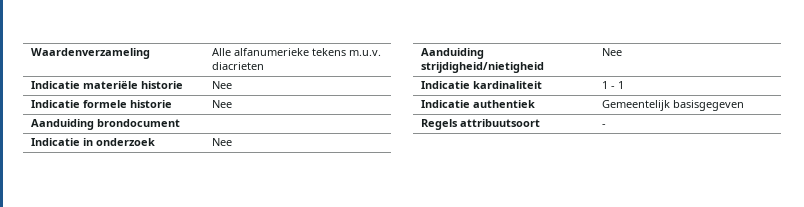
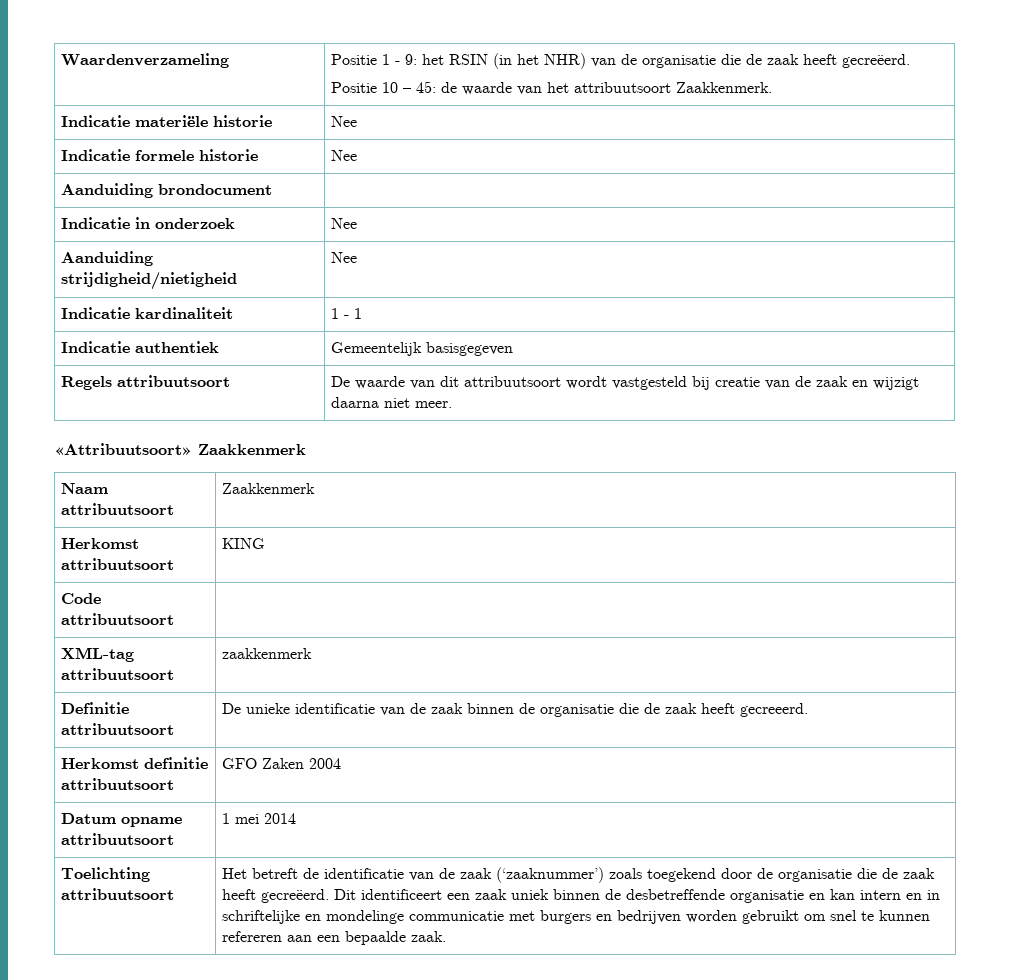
- Waardenverzameling | Alle alfanumerieke tekens m.u.v. diacrieten
+ Waardenverzameling | Positie 1 - 9: het RSIN (in het NHR) van de organisatie die de zaak heeft gecreëerd.
+ Positie 10 – 45: de waarde van het attribuutsoort Zaakkenmerk.
- Regels attribuutsoort | -
+ Regels attribuutsoort | De waarde van dit attribuutsoort wordt vastgesteld bij creatie van de zaak en wijzigt daarna niet meer.
+ «Attribuutsoort» Zaakkenmerk
+ Naam attribuutsoort | Zaakkenmerk
+ Herkomst attribuutsoort | KING
+ Code attribuutsoort |
+ XML-tag attribuutsoort | zaakkenmerk
+ Definitie attribuutsoort | De unieke identificatie van de zaak binnen de organisatie die de zaak heeft gecreeerd.
+ Herkomst definitie attribuutsoort | GFO Zaken 2004
+ Datum opname attribuutsoort | 1 mei 2014
+ Toelichting attribuutsoort | Het betreft de identificatie van de zaak (‘zaaknummer’) zoals toegekend door de organisatie die de zaak heeft gecreëerd. Dit identificeert een zaak uniek binnen de desbetreffende organisatie en kan intern en in schriftelijke en mondelinge communicatie met burgers en bedrijven worden gebruikt om snel te kunnen refereren aan een bepaalde zaak.

